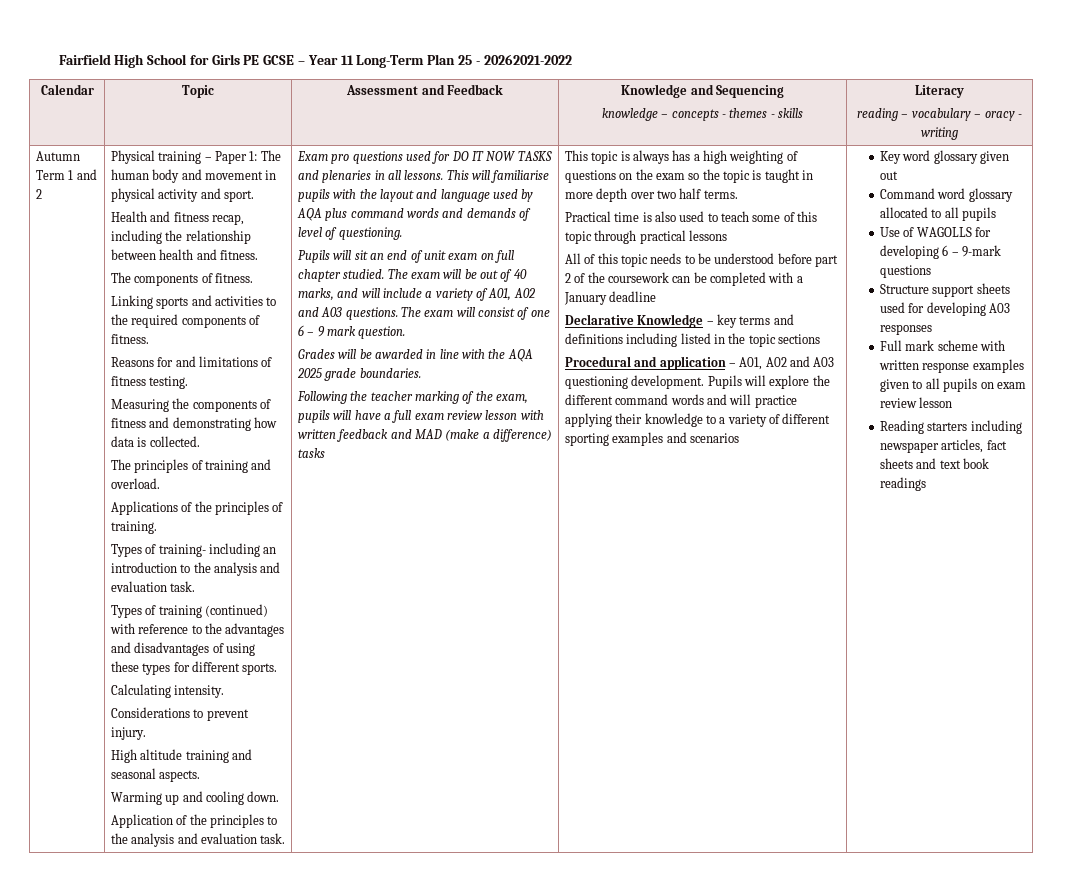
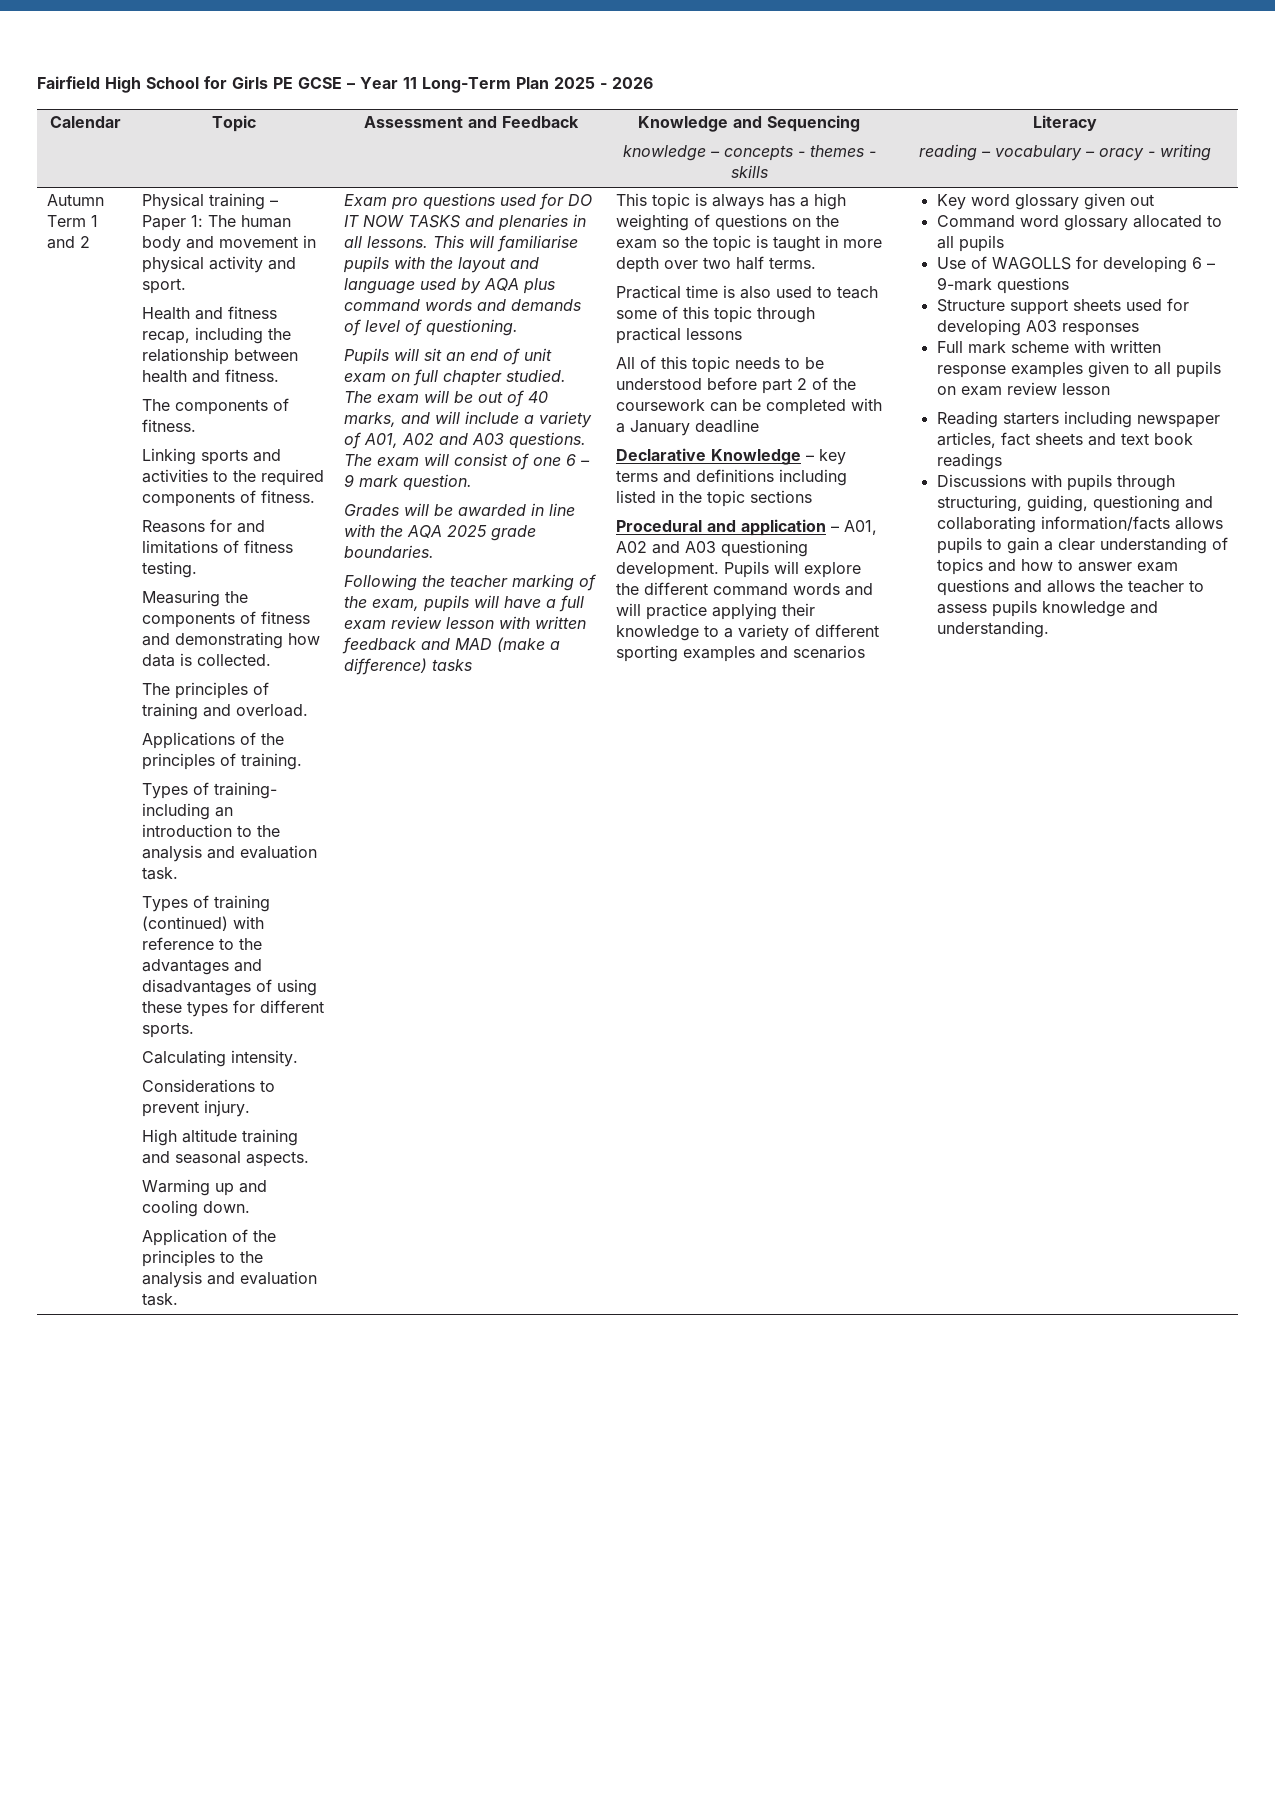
- Fairfield High School for Girls PE GCSE – Year 11 Long-Term Plan 25 - 20262021-2022
+ Fairfield High School for Girls PE GCSE – Year 11 Long-Term Plan 2025 - 2026
+ Discussions with pupils through structuring, guiding, questioning and collaborating information/facts allows pupils to gain a clear understanding of topics and how to answer exam questions and allows the teacher to assess pupils knowledge and understanding.

